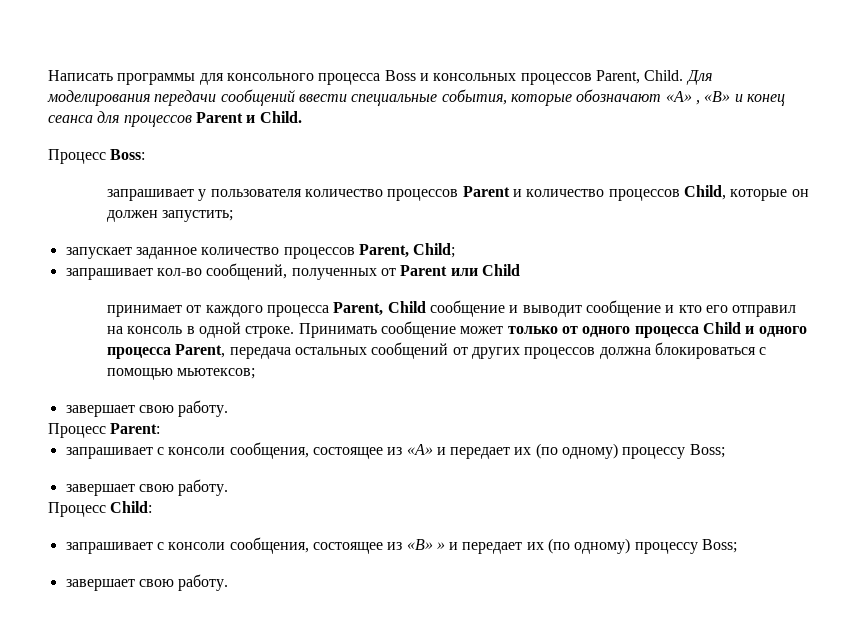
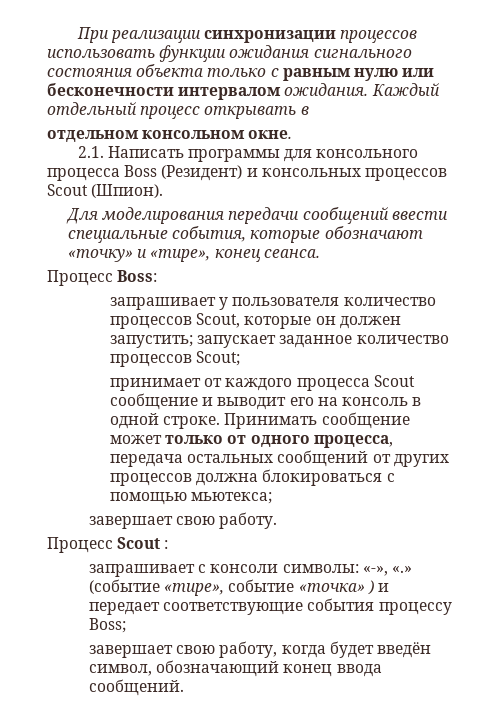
- Написать программы для консольного процесса Boss и консольных процессов Parent, Child. Для моделирования передачи сообщений ввести специальные события, которые обозначают «А» , «B» и конец сеанса для процессов Parent и Child.
+ При реализации синхронизации процессов использовать функции ожидания сигнального состояния объекта только с равным нулю или бесконечности интервалом ожидания. Каждый отдельный процесс открывать в
+ отдельном консольном окне.
+ 2.1. Написать программы для консольного процесса Boss (Резидент) и консольных процессов Scout (Шпион).
+ Для моделирования передачи сообщений ввести специальные события, которые обозначают «точку» и «тире», конец сеанса.
- запрашивает у пользователя количество процессов Parent и количество процессов Child, которые он должен запустить;
- запускает заданное количество процессов Parent, Child;
- запрашивает кол-во сообщений, полученных от Parent или Child
+ запрашивает у пользователя количество процессов Scout, которые он должен запустить; запускает заданное количество процессов Scout;
- принимает от каждого процесса Parent, Child сообщение и выводит сообщение и кто его отправил на консоль в одной строке.
+ принимает от каждого процесса Scout сообщение и выводит его на консоль в одной строке.
- Принимать сообщение может только от одного процесса Child и одного процесса Parent, передача остальных сообщений от других процессов должна блокироваться с помощью мьютексов;
+ Принимать сообщение может только от одного процесса, передача остальных сообщений от других процессов должна блокироваться с помощью мьютекса;
  завершает свою работу.
- Процесс Parent:
- запрашивает с консоли сообщения, состоящее из «А» и передает их (по одному) процессу Boss;
- завершает свою работу.
- Процесс Child:
- запрашивает с консоли сообщения, состоящее из «B» » и передает их (по одному) процессу Boss;
- завершает свою работу.
+ Процесс Scout :
+ запрашивает с консоли символы: «-», «.» (событие «тире», событие «точка» ) и передает соответствующие события процессу Boss;
+ завершает свою работу, когда будет введён символ, обозначающий конец ввода сообщений.

